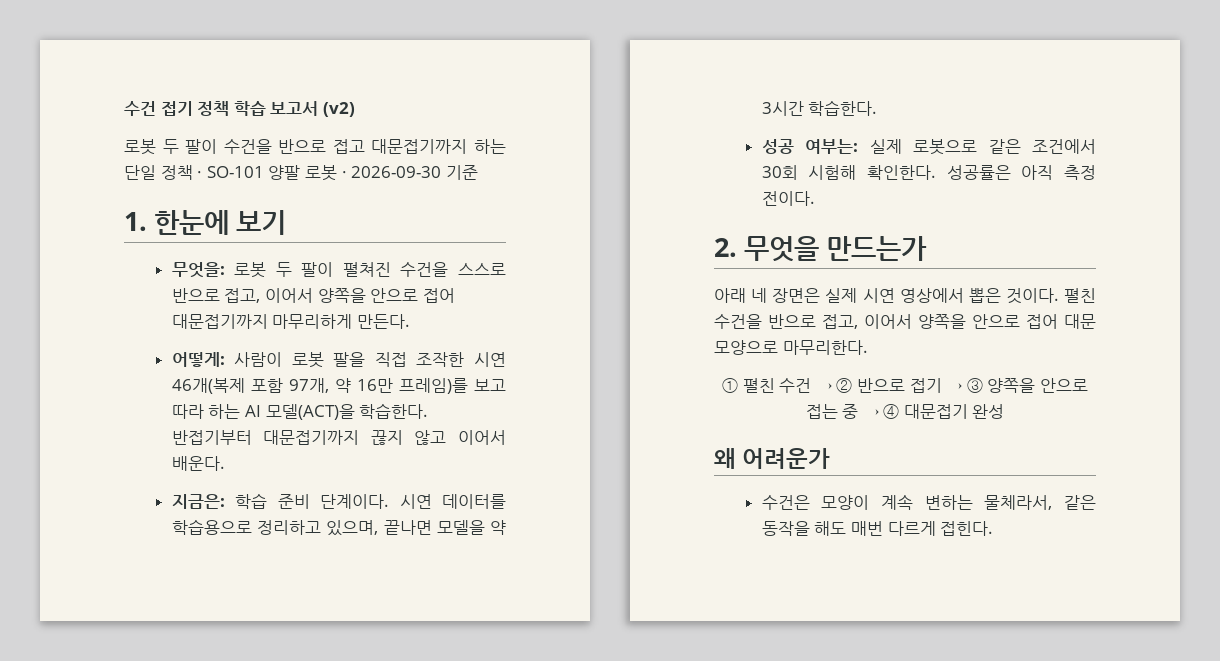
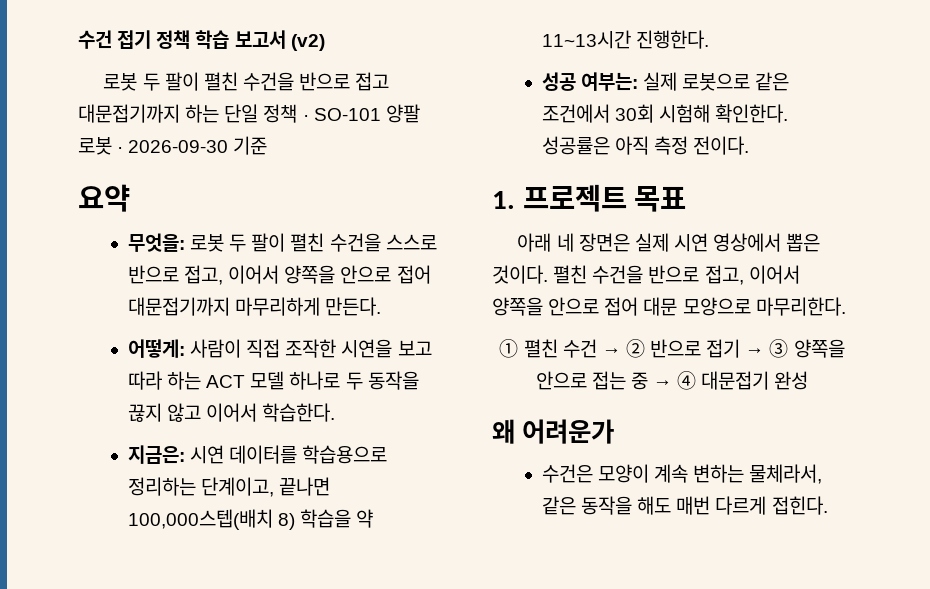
- 로봇 두 팔이 수건을 반으로 접고 대문접기까지 하는 단일 정책 · SO-101 양팔 로봇 · 2026-09-30 기준
+ 로봇 두 팔이 펼친 수건을 반으로 접고 대문접기까지 하는 단일 정책 · SO-101 양팔 로봇 · 2026-09-30 기준
- 1. 한눈에 보기
+ 요약
- 무엇을: 로봇 두 팔이 펼쳐진 수건을 스스로 반으로 접고, 이어서 양쪽을 안으로 접어 대문접기까지 마무리하게 만든다.
+ 무엇을: 로봇 두 팔이 펼친 수건을 스스로 반으로 접고, 이어서 양쪽을 안으로 접어 대문접기까지 마무리하게 만든다.
- 어떻게: 사람이 로봇 팔을 직접 조작한 시연 46개(복제 포함 97개, 약 16만 프레임)를 보고 따라 하는 AI 모델(ACT)을 학습한다. 반접기부터 대문접기까지 끊지 않고 이어서 배운다.
+ 어떻게: 사람이 직접 조작한 시연을 보고 따라 하는 ACT 모델 하나로 두 동작을 끊지 않고 이어서 학습한다.
- 지금은: 학습 준비 단계이다. 시연 데이터를 학습용으로 정리하고 있으며, 끝나면 모델을 약 3시간 학습한다.
+ 지금은: 시연 데이터를 학습용으로 정리하는 단계이고, 끝나면 100,000스텝(배치 8) 학습을 약 11~13시간 진행한다.
- 2. 무엇을 만드는가
+ 1. 프로젝트 목표

